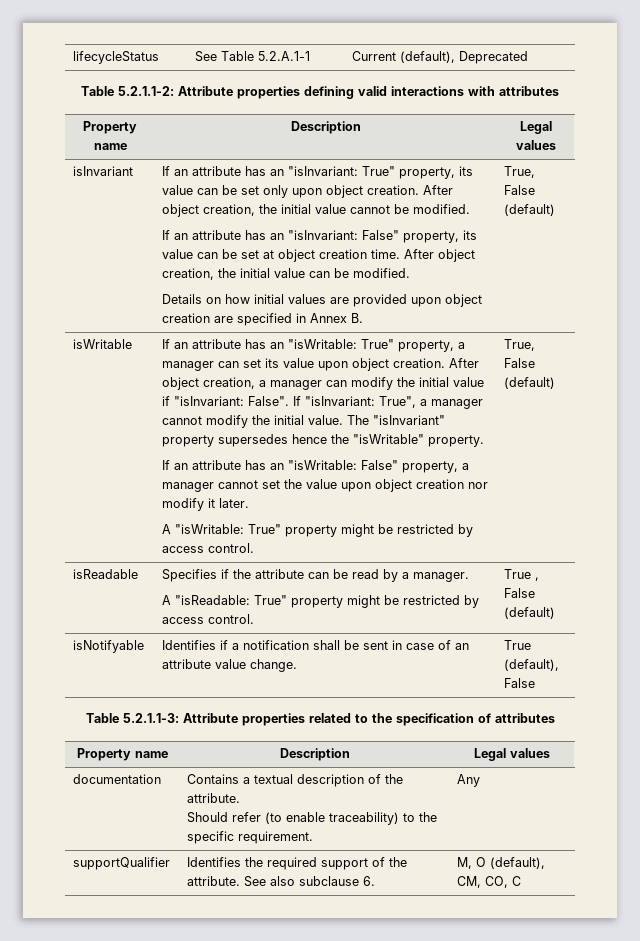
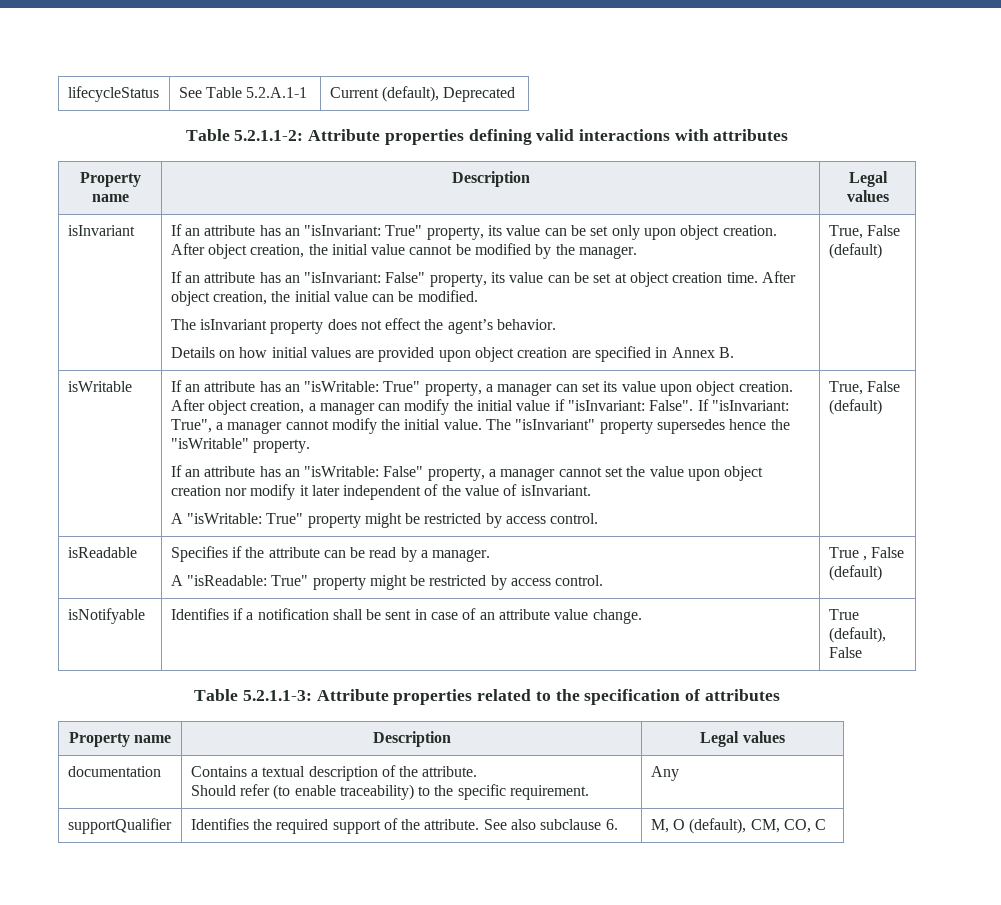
- After object creation, the initial value cannot be modified.
+ After object creation, the initial value cannot be modified by the manager.
+ The isInvariant property does not effect the agent’s behavior.
- If an attribute has an "isWritable: False" property, a manager cannot set the value upon object creation nor modify it later.
+ If an attribute has an "isWritable: False" property, a manager cannot set the value upon object creation nor modify it later independent of the value of isInvariant.

